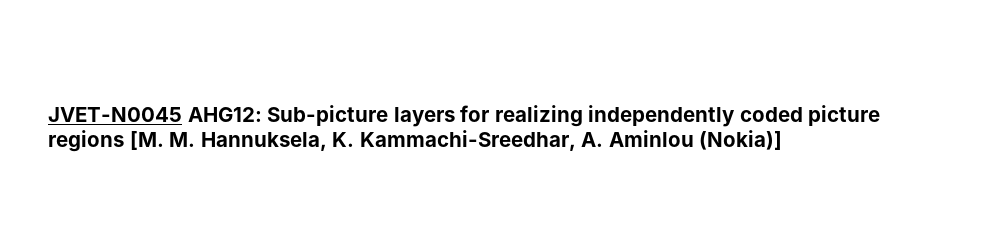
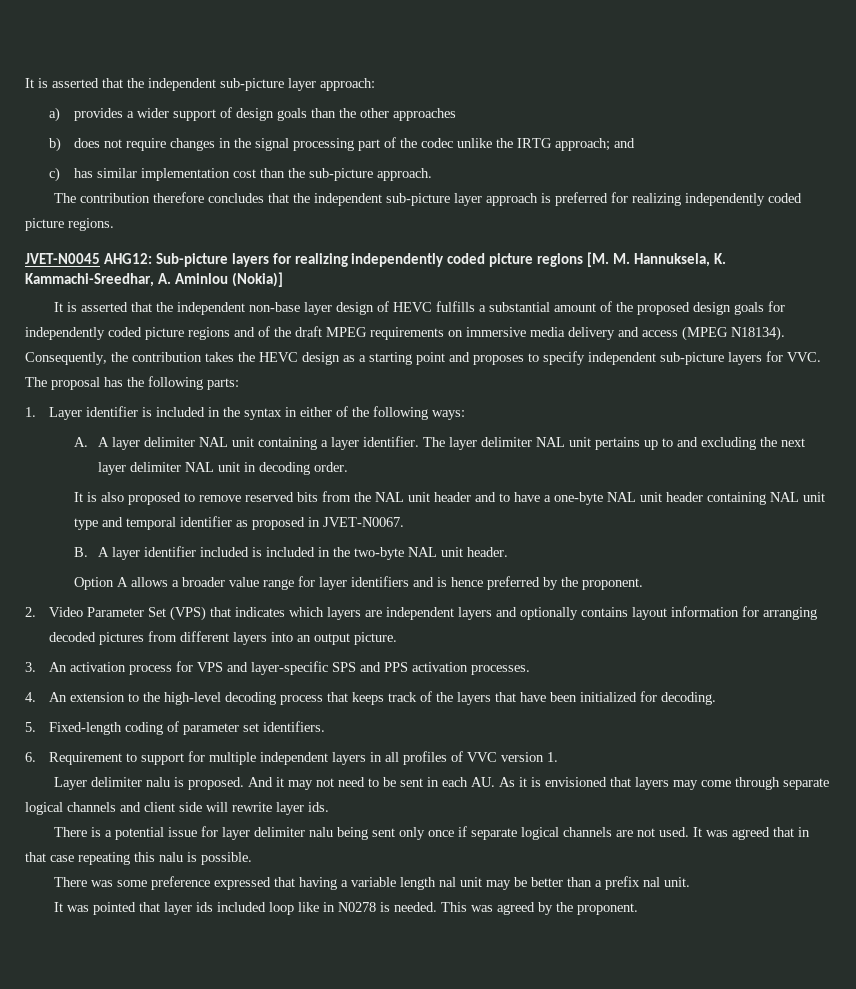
+ It is asserted that the independent sub-picture layer approach:
+ a) provides a wider support of design goals than the other approaches
+ b) does not require changes in the signal processing part of the codec unlike the IRTG approach; and
+ c) has similar implementation cost than the sub-picture approach.
+ The contribution therefore concludes that the independent sub-picture layer approach is preferred for realizing independently coded picture regions.
+ It is asserted that the independent non-base layer design of HEVC fulfills a substantial amount of the proposed design goals for independently coded picture regions and of the draft MPEG requirements on immersive media delivery and access (MPEG N18134). Consequently, the contribution takes the HEVC design as a starting point and proposes to specify independent sub-picture layers for VVC. The proposal has the following parts:
+ 1. Layer identifier is included in the syntax in either of the following ways:
+ A. A layer delimiter NAL unit containing a layer identifier. The layer delimiter NAL unit pertains up to and excluding the next layer delimiter NAL unit in decoding order.
+ It is also proposed to remove reserved bits from the NAL unit header and to have a one-byte NAL unit header containing NAL unit type and temporal identifier as proposed in JVET-N0067.
+ B. A layer identifier included is included in the two-byte NAL unit header.
+ Option A allows a broader value range for layer identifiers and is hence preferred by the proponent.
+ 2. Video Parameter Set (VPS) that indicates which layers are independent layers and optionally contains layout information for arranging decoded pictures from different layers into an output picture.
+ 3. An activation process for VPS and layer-specific SPS and PPS activation processes.
+ 4. An extension to the high-level decoding process that keeps track of the layers that have been initialized for decoding.
+ 5. Fixed-length coding of parameter set identifiers.
+ 6. Requirement to support for multiple independent layers in all profiles of VVC version 1.
+ Layer delimiter nalu is proposed. And it may not need to be sent in each AU. As it is envisioned that layers may come through separate logical channels and client side will rewrite layer ids.
+ There is a potential issue for layer delimiter nalu being sent only once if separate logical channels are not used. It was agreed that in that case repeating this nalu is possible.
+ There was some preference expressed that having a variable length nal unit may be better than a prefix nal unit.
+ It was pointed that layer ids included loop like in N0278 is needed. This was agreed by the proponent.

